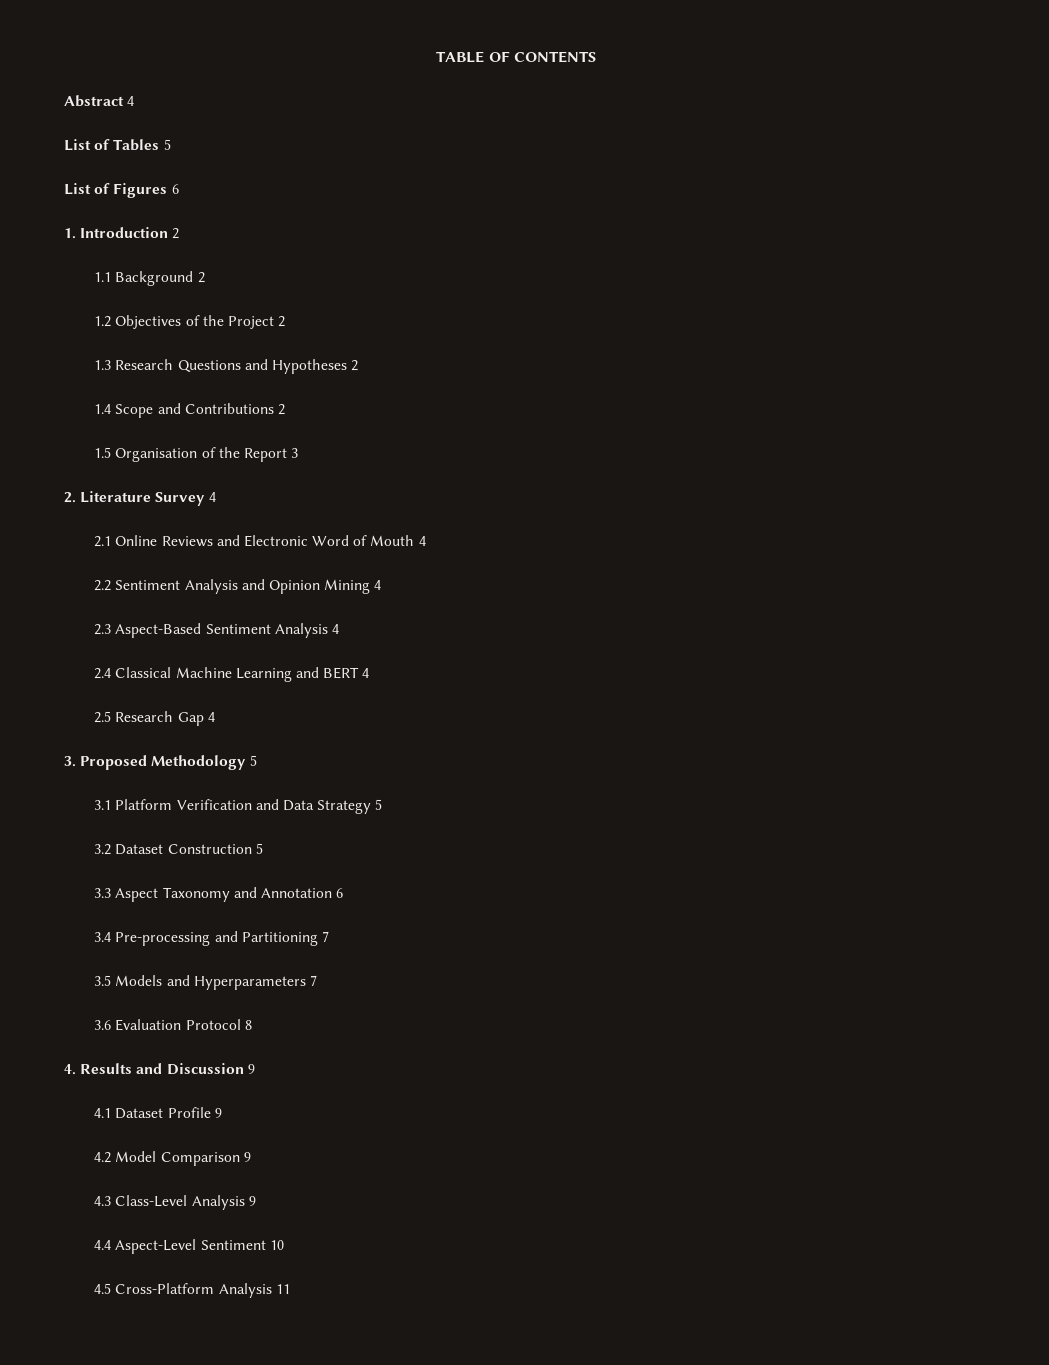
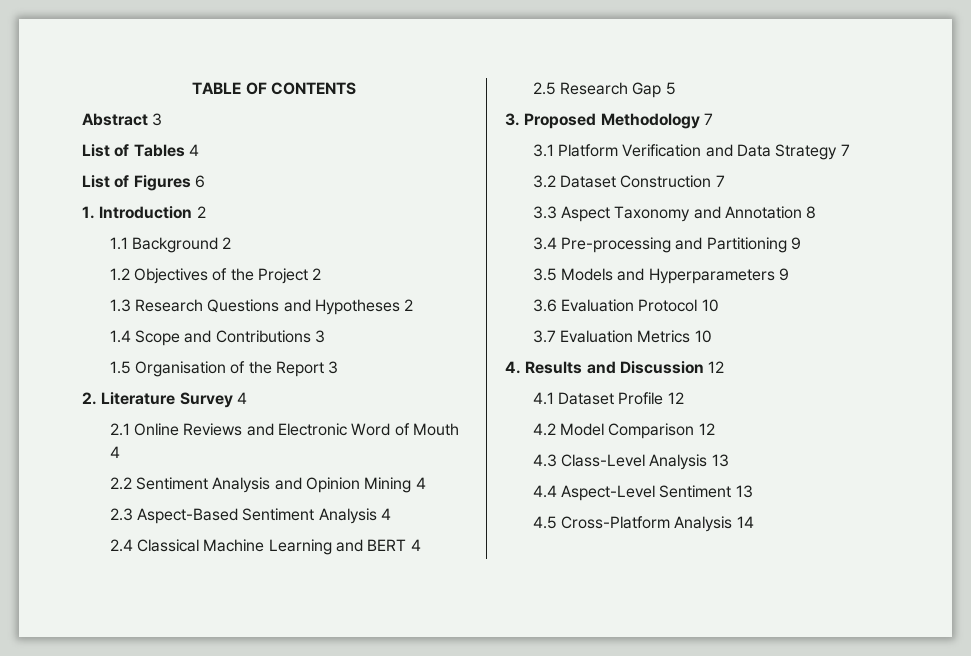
- Abstract 4
+ Abstract 3
- List of Tables 5
+ List of Tables 4
- 1.4 Scope and Contributions 2
+ 1.4 Scope and Contributions 3
- 2.5 Research Gap 4
+ 2.5 Research Gap 5
- 3. Proposed Methodology 5
+ 3. Proposed Methodology 7
- 3.1 Platform Verification and Data Strategy 5
+ 3.1 Platform Verification and Data Strategy 7
- 3.2 Dataset Construction 5
+ 3.2 Dataset Construction 7
- 3.3 Aspect Taxonomy and Annotation 6
+ 3.3 Aspect Taxonomy and Annotation 8
- 3.4 Pre-processing and Partitioning 7
+ 3.4 Pre-processing and Partitioning 9
- 3.5 Models and Hyperparameters 7
+ 3.5 Models and Hyperparameters 9
- 3.6 Evaluation Protocol 8
+ 3.6 Evaluation Protocol 10
+ 3.7 Evaluation Metrics 10
- 4. Results and Discussion 9
+ 4. Results and Discussion 12
- 4.1 Dataset Profile 9
+ 4.1 Dataset Profile 12
- 4.2 Model Comparison 9
+ 4.2 Model Comparison 12
- 4.3 Class-Level Analysis 9
+ 4.3 Class-Level Analysis 13
- 4.4 Aspect-Level Sentiment 10
+ 4.4 Aspect-Level Sentiment 13
- 4.5 Cross-Platform Analysis 11
+ 4.5 Cross-Platform Analysis 14

